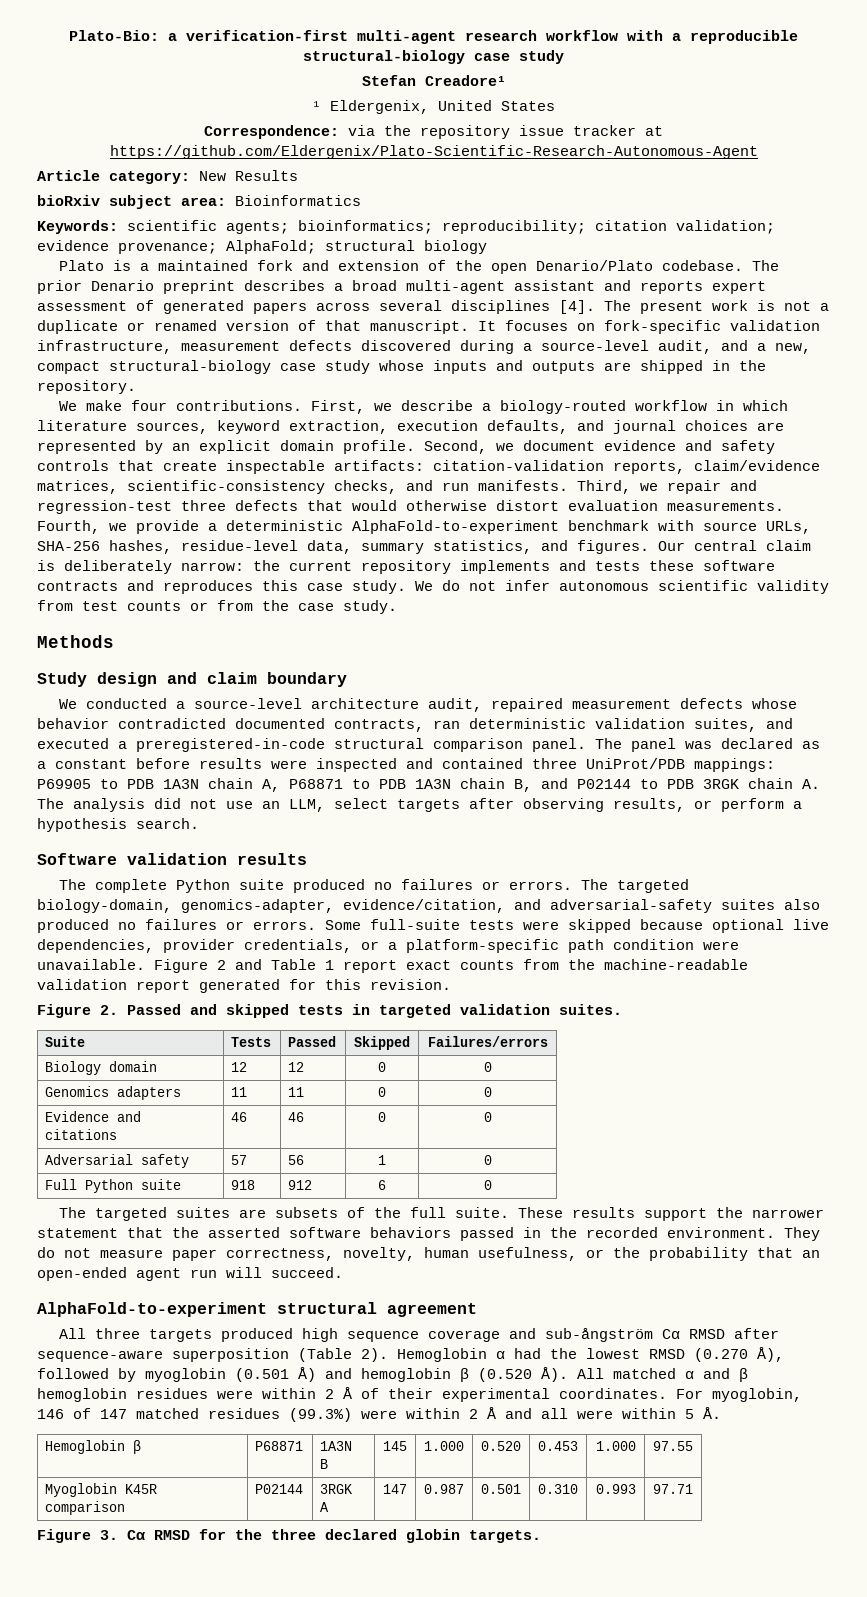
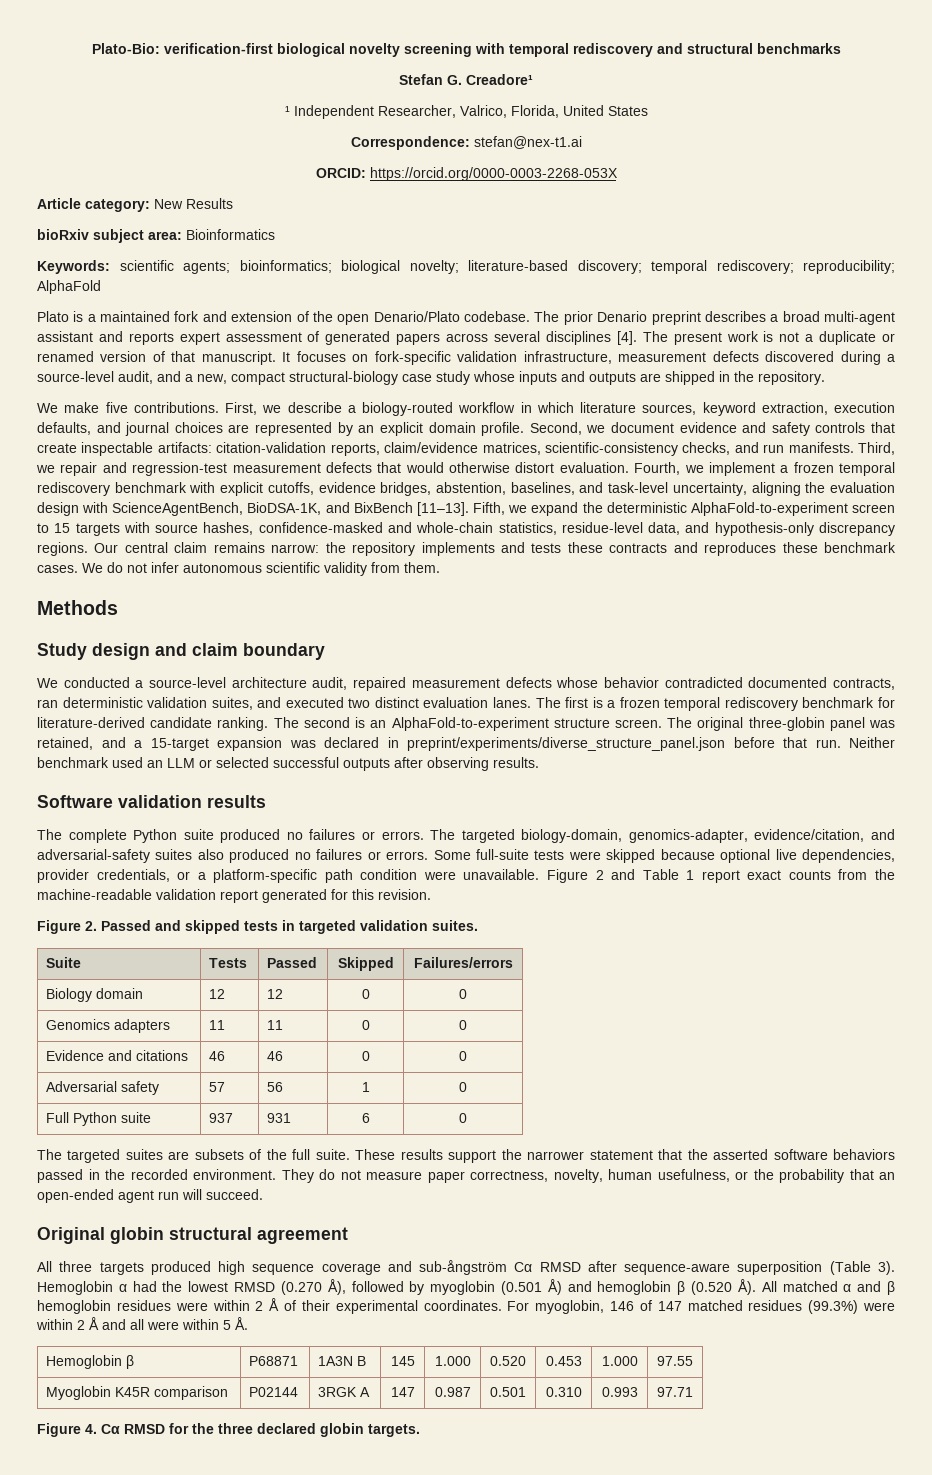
- Plato-Bio: a verification-first multi-agent research workflow with a reproducible structural-biology case study
+ Plato-Bio: verification-first biological novelty screening with temporal rediscovery and structural benchmarks
- Stefan Creadore¹
+ Stefan G. Creadore¹
- ¹ Eldergenix, United States
+ ¹ Independent Researcher, Valrico, Florida, United States
- Correspondence: via the repository issue tracker at https://github.com/Eldergenix/Plato-Scientific-Research-Autonomous-Agent
+ Correspondence: stefan@nex-t1.ai
+ ORCID: https://orcid.org/0000-0003-2268-053X
- Keywords: scientific agents; bioinformatics; reproducibility; citation validation; evidence provenance; AlphaFold; structural biology
+ Keywords: scientific agents; bioinformatics; biological novelty; literature-based discovery; temporal rediscovery; reproducibility; AlphaFold
- We make four contributions.
+ We make five contributions.
- Third, we repair and regression-test three defects that would otherwise distort evaluation measurements. Fourth, we provide a deterministic AlphaFold-to-experiment benchmark with source URLs, SHA-256 hashes, residue-level data, summary statistics, and figures.
+ Third, we repair and regression-test measurement defects that would otherwise distort evaluation. Fourth, we implement a frozen temporal rediscovery benchmark with explicit cutoffs, evidence bridges, abstention, baselines, and task-level uncertainty, aligning the evaluation design with ScienceAgentBench, BioDSA-1K, and BixBench [11–13]. Fifth, we expand the deterministic AlphaFold-to-experiment screen to 15 targets with source hashes, confidence-masked and whole-chain statistics, residue-level data, and hypothesis-only discrepancy regions.
- Our central claim is deliberately narrow: the current repository implements and tests these software contracts and reproduces this case study.
+ Our central claim remains narrow: the repository implements and tests these contracts and reproduces these benchmark cases.
- We do not infer autonomous scientific validity from test counts or from the case study.
+ We do not infer autonomous scientific validity from them.
- We conducted a source-level architecture audit, repaired measurement defects whose behavior contradicted documented contracts, ran deterministic validation suites, and executed a preregistered-in-code structural comparison panel. The panel was declared as a constant before results were inspected and contained three UniProt/PDB mappings: P69905 to PDB 1A3N chain A, P68871 to PDB 1A3N chain B, and P02144 to PDB 3RGK chain A. The analysis did not use an LLM, select targets after observing results, or perform a hypothesis search.
+ We conducted a source-level architecture audit, repaired measurement defects whose behavior contradicted documented contracts, ran deterministic validation suites, and executed two distinct evaluation lanes. The first is a frozen temporal rediscovery benchmark for literature-derived candidate ranking. The second is an AlphaFold-to-experiment structure screen. The original three-globin panel was retained, and a 15-target expansion was declared in preprint/experiments/diverse_structure_panel.json before that run. Neither benchmark used an LLM or selected successful outputs after observing results.
- Full Python suite | 918 | 912 | 6 | 0
+ Full Python suite | 937 | 931 | 6 | 0
- AlphaFold-to-experiment structural agreement
+ Original globin structural agreement
- All three targets produced high sequence coverage and sub-ångström Cα RMSD after sequence-aware superposition (Table 2).
+ All three targets produced high sequence coverage and sub-ångström Cα RMSD after sequence-aware superposition (Table 3).
- Figure 3. Cα RMSD for the three declared globin targets.
+ Figure 4. Cα RMSD for the three declared globin targets.

